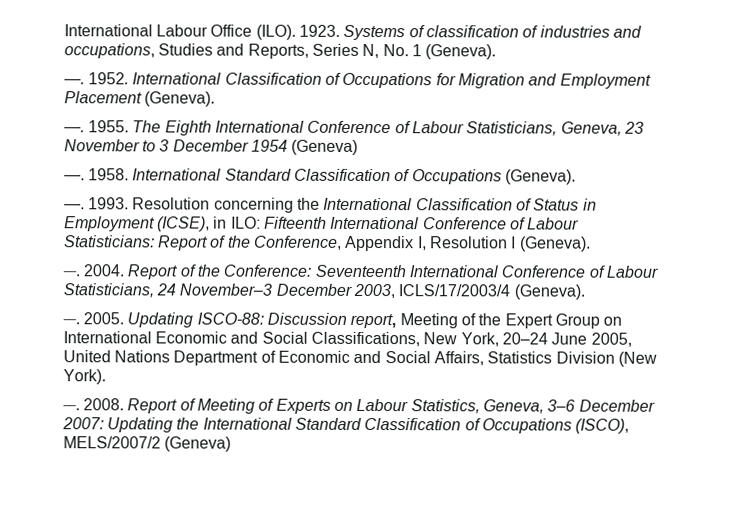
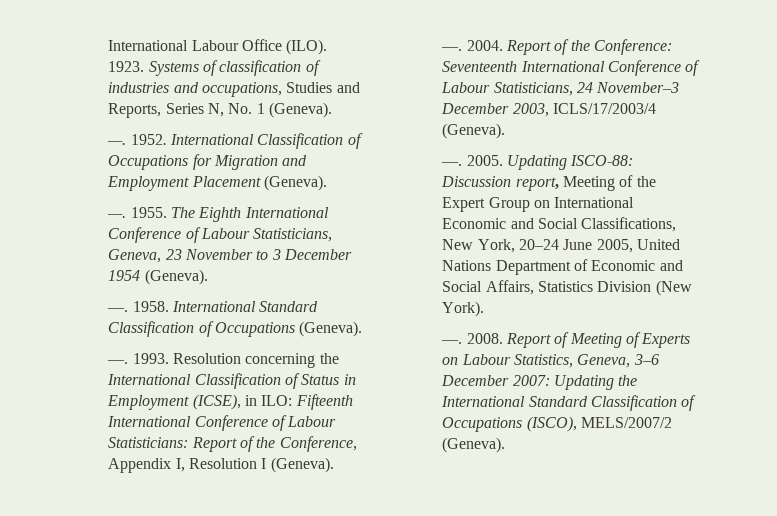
- The Eighth International Conference of Labour Statisticians, Geneva, 23 November to 3 December 1954 (Geneva)
+ The Eighth International Conference of Labour Statisticians, Geneva, 23 November to 3 December 1954 (Geneva).
  Resolution concerning the International Classification of Status in Employment (ICSE), in ILO: Fifteenth International Conference of Labour Statisticians: Report of the Conference, Appendix I, Resolution I (Geneva).
- __.
+ —.
  Report of the Conference: Seventeenth International Conference of Labour Statisticians, 24 November–3 December 2003, ICLS/17/2003/4 (Geneva).
- __.
+ —.
  Updating ISCO-88: Discussion report, Meeting of the Expert Group on International Economic and Social Classifications, New York, 20–24 June 2005, United Nations Department of Economic and Social Affairs, Statistics Division (New York).
- __.
+ —.
- Report of Meeting of Experts on Labour Statistics, Geneva, 3–6 December 2007: Updating the International Standard Classification of Occupations (ISCO), MELS/2007/2 (Geneva)
+ Report of Meeting of Experts on Labour Statistics, Geneva, 3–6 December 2007: Updating the International Standard Classification of Occupations (ISCO), MELS/2007/2 (Geneva).

